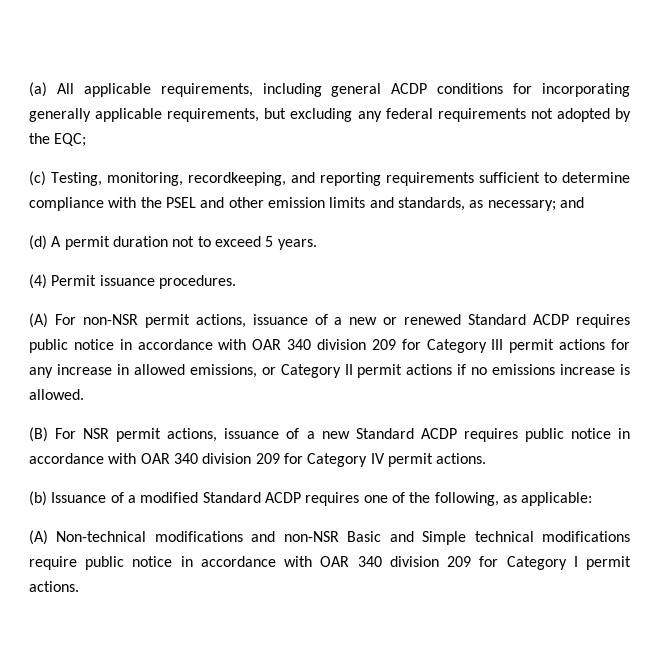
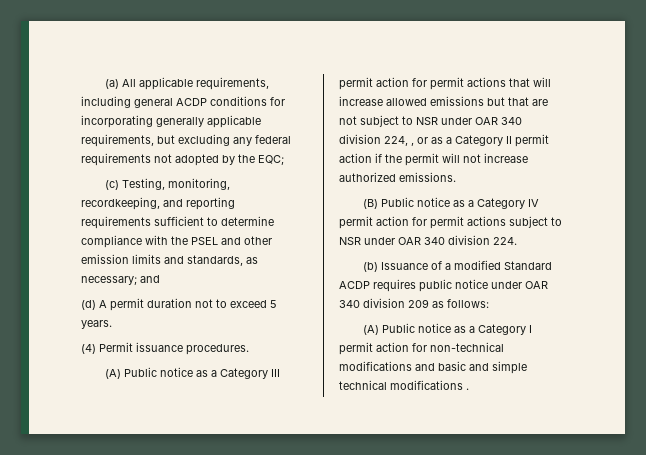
- (A) For non-NSR permit actions, issuance of a new or renewed Standard ACDP requires public notice in accordance with OAR 340 division 209 for Category III permit actions for any increase in allowed emissions, or Category II permit actions if no emissions increase is allowed.
- (B) For NSR permit actions, issuance of a new Standard ACDP requires public notice in accordance with OAR 340 division 209 for Category IV permit actions.
+ (A) Public notice as a Category III permit action for permit actions that will increase allowed emissions but that are not subject to NSR under OAR 340 division 224, , or as a Category II permit action if the permit will not increase authorized emissions.
+ (B) Public notice as a Category IV permit action for permit actions subject to NSR under OAR 340 division 224.
- (b) Issuance of a modified Standard ACDP requires one of the following, as applicable:
- (A) Non-technical modifications and non-NSR Basic and Simple technical modifications require public notice in accordance with OAR 340 division 209 for Category I permit actions.
+ (b) Issuance of a modified Standard ACDP requires public notice under OAR 340 division 209 as follows:
+ (A) Public notice as a Category I permit action for non-technical modifications and basic and simple technical modifications .

